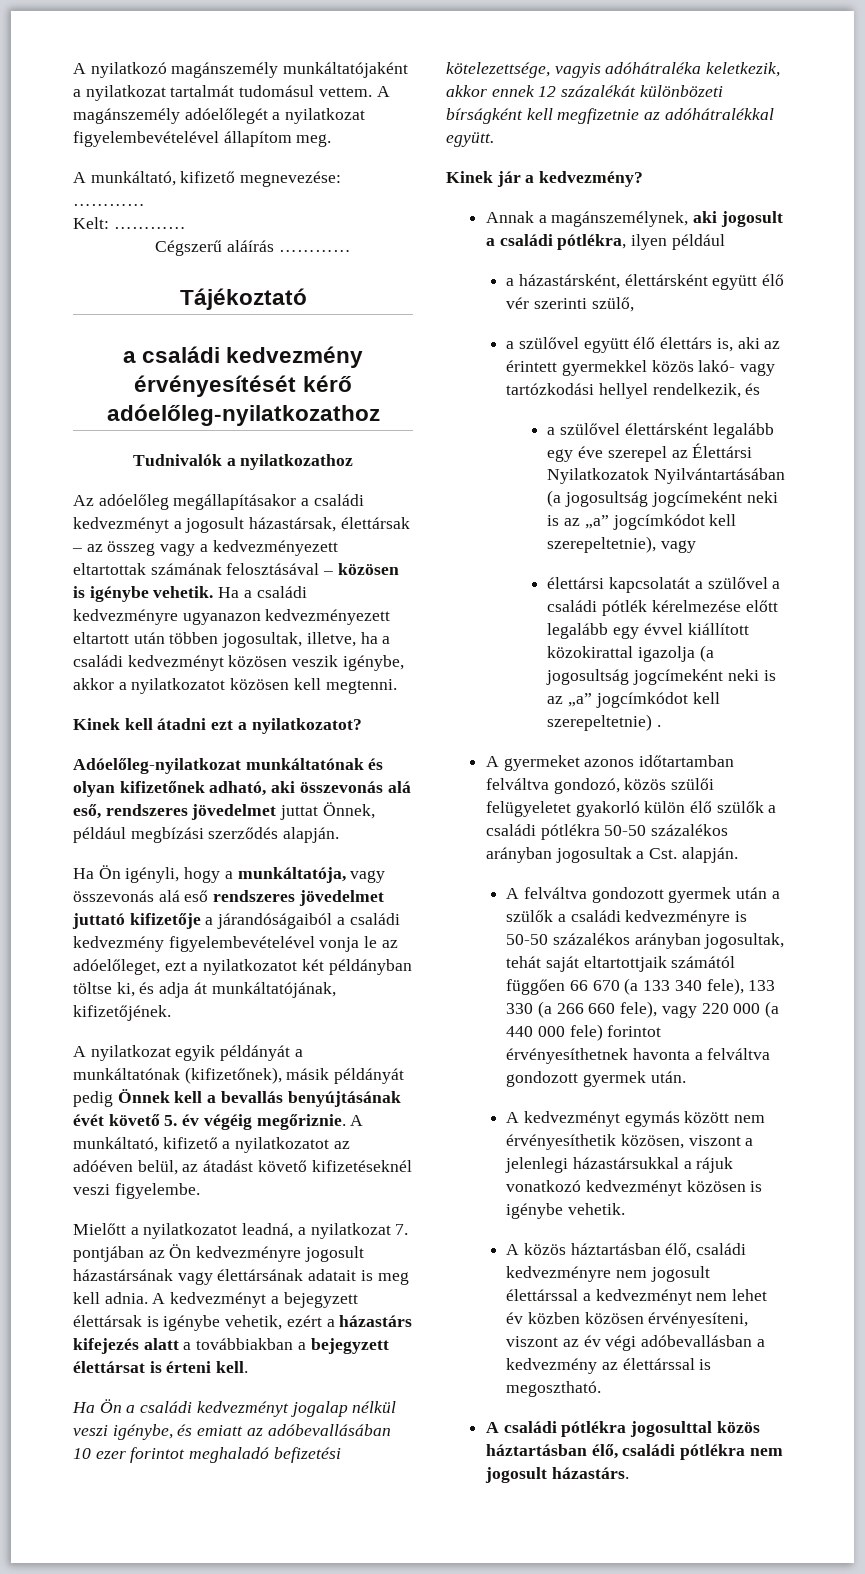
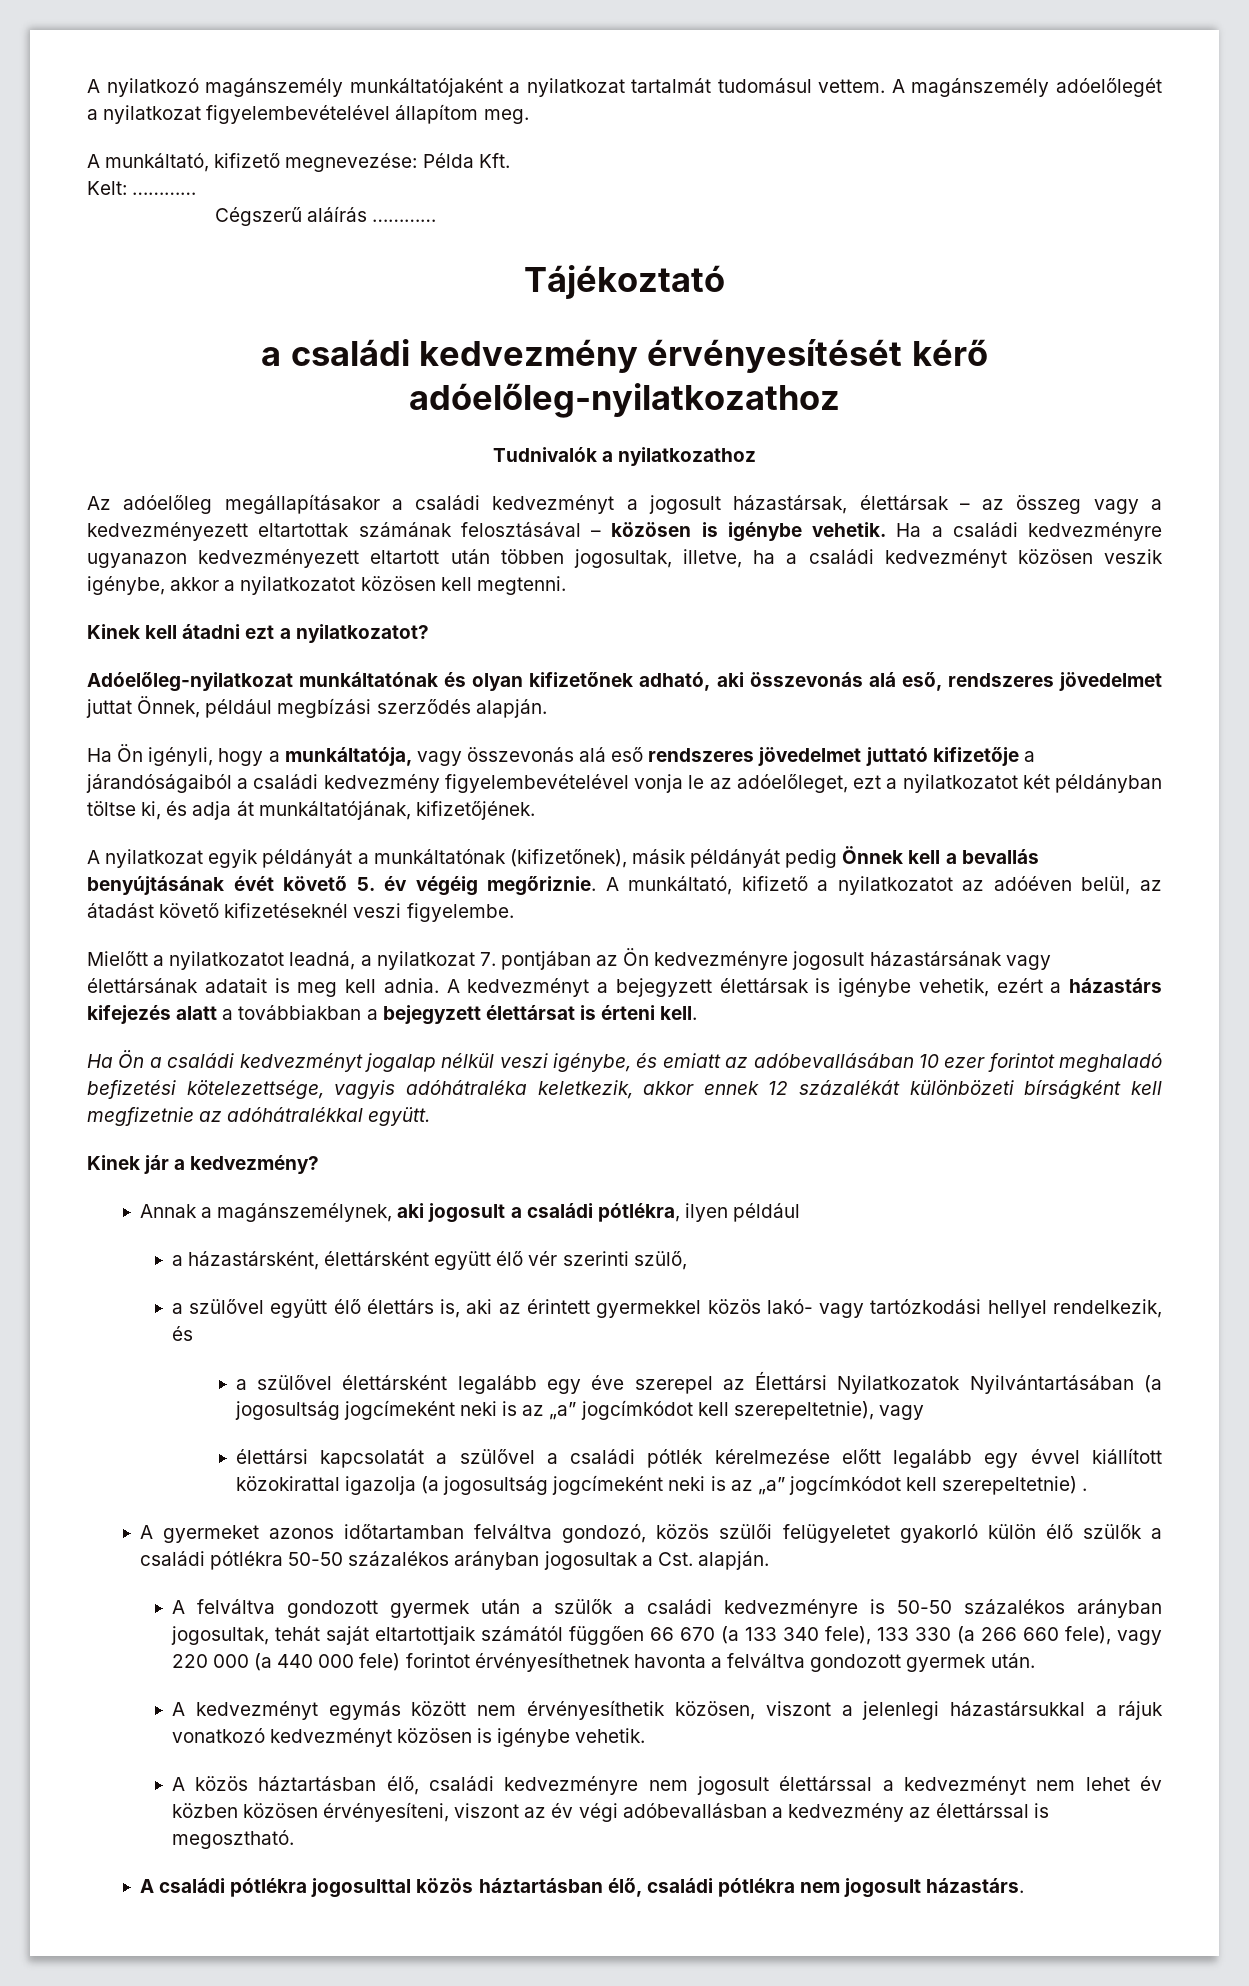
- A munkáltató, kifizető megnevezése: …………
+ A munkáltató, kifizető megnevezése: Példa Kft.

